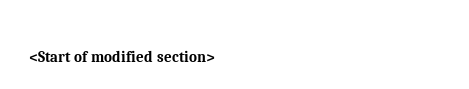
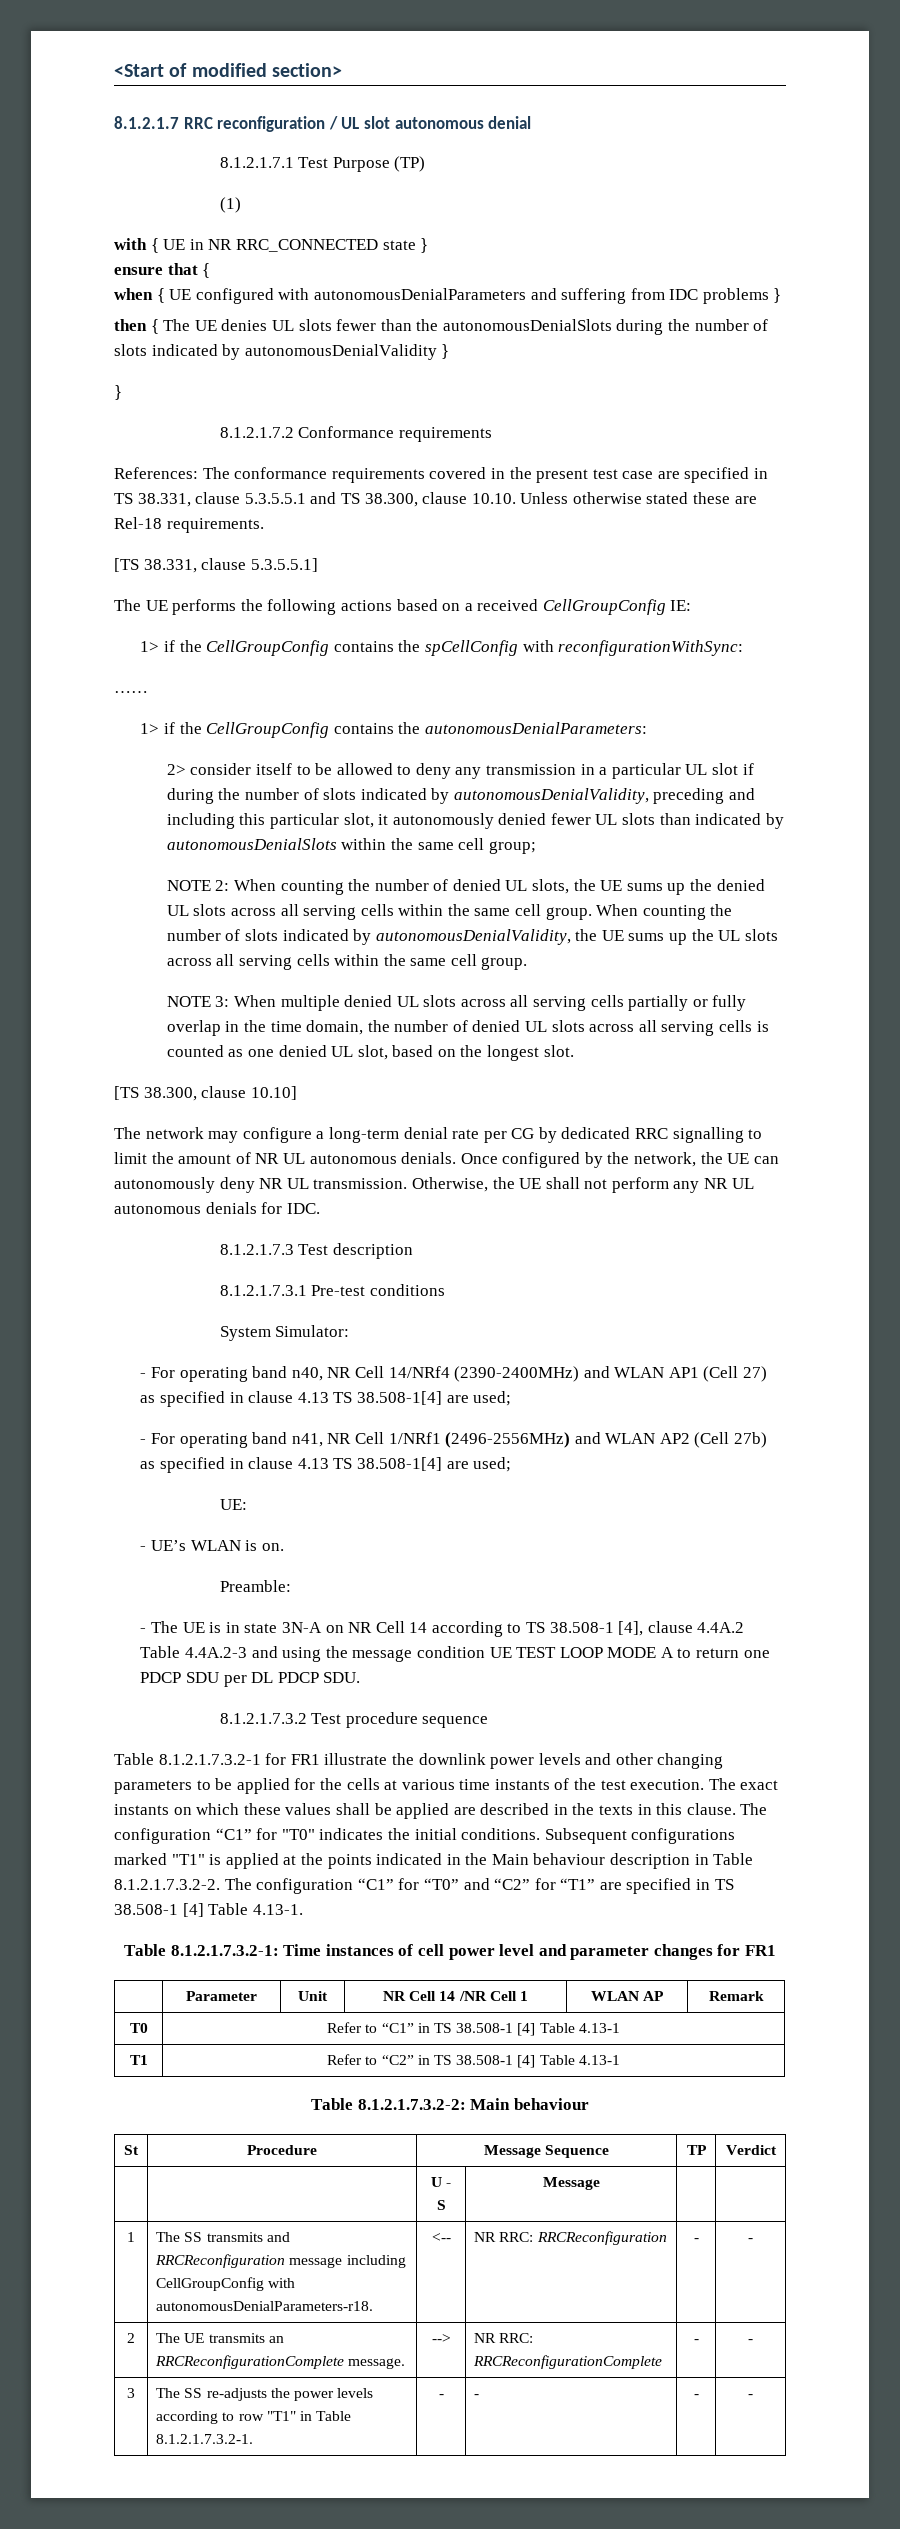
+ 8.1.2.1.7 RRC reconfiguration / UL slot autonomous denial
+ 8.1.2.1.7.1 Test Purpose (TP)
+ (1)
+ with { UE in NR RRC_CONNECTED state }
+ ensure that {
+ when { UE configured with autonomousDenialParameters and suffering from IDC problems }
+ then { The UE denies UL slots fewer than the autonomousDenialSlots during the number of slots indicated by autonomousDenialValidity }
+ }
+ 8.1.2.1.7.2 Conformance requirements
+ References: The conformance requirements covered in the present test case are specified in TS 38.331, clause 5.3.5.5.1 and TS 38.300, clause 10.10. Unless otherwise stated these are Rel-18 requirements.
+ [TS 38.331, clause 5.3.5.5.1]
+ The UE performs the following actions based on a received CellGroupConfig IE:
+ 1> if the CellGroupConfig contains the spCellConfig with reconfigurationWithSync:
+ ……
+ 1> if the CellGroupConfig contains the autonomousDenialParameters:
+ 2> consider itself to be allowed to deny any transmission in a particular UL slot if during the number of slots indicated by autonomousDenialValidity, preceding and including this particular slot, it autonomously denied fewer UL slots than indicated by autonomousDenialSlots within the same cell group;
+ NOTE 2: When counting the number of denied UL slots, the UE sums up the denied UL slots across all serving cells within the same cell group. When counting the number of slots indicated by autonomousDenialValidity, the UE sums up the UL slots across all serving cells within the same cell group.
+ NOTE 3: When multiple denied UL slots across all serving cells partially or fully overlap in the time domain, the number of denied UL slots across all serving cells is counted as one denied UL slot, based on the longest slot.
+ [TS 38.300, clause 10.10]
+ The network may configure a long-term denial rate per CG by dedicated RRC signalling to limit the amount of NR UL autonomous denials. Once configured by the network, the UE can autonomously deny NR UL transmission. Otherwise, the UE shall not perform any NR UL autonomous denials for IDC.
+ 8.1.2.1.7.3 Test description
+ 8.1.2.1.7.3.1 Pre-test conditions
+ System Simulator:
+ - For operating band n40, NR Cell 14/NRf4 (2390-2400MHz) and WLAN AP1 (Cell 27) as specified in clause 4.13 TS 38.508-1[4] are used;
+ - For operating band n41, NR Cell 1/NRf1 (2496-2556MHz) and WLAN AP2 (Cell 27b) as specified in clause 4.13 TS 38.508-1[4] are used;
+ UE:
+ - UE’s WLAN is on.
+ Preamble:
+ - The UE is in state 3N-A on NR Cell 14 according to TS 38.508-1 [4], clause 4.4A.2 Table 4.4A.2-3 and using the message condition UE TEST LOOP MODE A to return one PDCP SDU per DL PDCP SDU.
+ 8.1.2.1.7.3.2 Test procedure sequence
+ Table 8.1.2.1.7.3.2-1 for FR1 illustrate the downlink power levels and other changing parameters to be applied for the cells at various time instants of the test execution. The exact instants on which these values shall be applied are described in the texts in this clause. The configuration “C1” for "T0" indicates the initial conditions. Subsequent configurations marked "T1" is applied at the points indicated in the Main behaviour description in Table 8.1.2.1.7.3.2-2. The configuration “C1” for “T0” and “C2” for “T1” are specified in TS 38.508-1 [4] Table 4.13-1.
+ Table 8.1.2.1.7.3.2-1: Time instances of cell power level and parameter changes for FR1
+ | Parameter | Unit | NR Cell 14 /NR Cell 1 | WLAN AP | Remark
+ T0 | Refer to “C1” in TS 38.508-1 [4] Table 4.13-1
+ T1 | Refer to “C2” in TS 38.508-1 [4] Table 4.13-1
+ Table 8.1.2.1.7.3.2-2: Main behaviour
+ St | Procedure | Message Sequence | TP | Verdict
+ | | U - S | Message | |
+ 1 | The SS transmits and RRCReconfiguration message including CellGroupConfig with autonomousDenialParameters-r18. | <-- | NR RRC: RRCReconfiguration | - | -
+ 2 | The UE transmits an RRCReconfigurationComplete message. | --> | NR RRC: RRCReconfigurationComplete | - | -
+ 3 | The SS re-adjusts the power levels according to row "T1" in Table 8.1.2.1.7.3.2-1. | - | - | - | -

